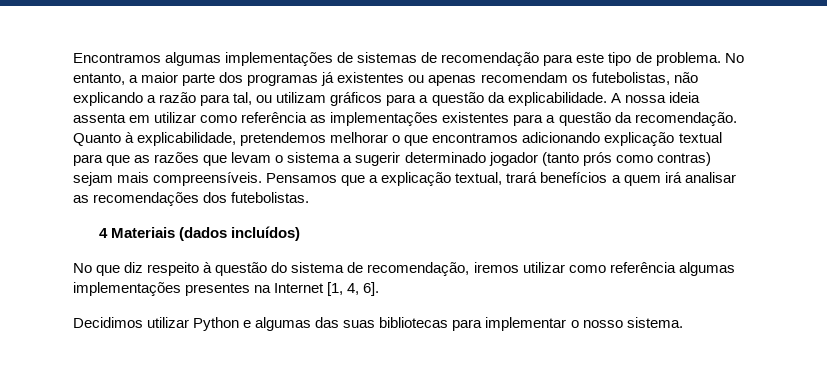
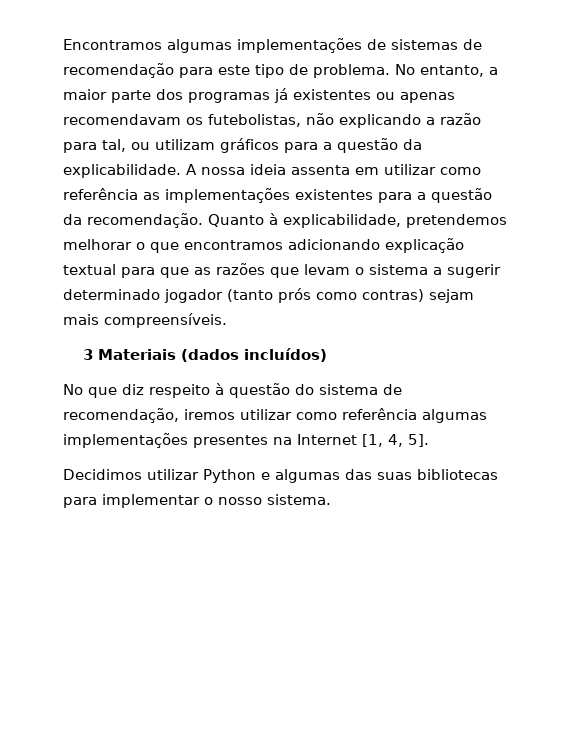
- No entanto, a maior parte dos programas já existentes ou apenas recomendam os futebolistas, não explicando a razão para tal, ou utilizam gráficos para a questão da explicabilidade.
+ No entanto, a maior parte dos programas já existentes ou apenas recomendavam os futebolistas, não explicando a razão para tal, ou utilizam gráficos para a questão da explicabilidade.
- Quanto à explicabilidade, pretendemos melhorar o que encontramos adicionando explicação textual para que as razões que levam o sistema a sugerir determinado jogador (tanto prós como contras) sejam mais compreensíveis. Pensamos que a explicação textual, trará benefícios a quem irá analisar as recomendações dos futebolistas.
- 4 Materiais (dados incluídos)
+ Quanto à explicabilidade, pretendemos melhorar o que encontramos adicionando explicação textual para que as razões que levam o sistema a sugerir determinado jogador (tanto prós como contras) sejam mais compreensíveis.
+ 3 Materiais (dados incluídos)
- No que diz respeito à questão do sistema de recomendação, iremos utilizar como referência algumas implementações presentes na Internet [1, 4, 6].
+ No que diz respeito à questão do sistema de recomendação, iremos utilizar como referência algumas implementações presentes na Internet [1, 4, 5].

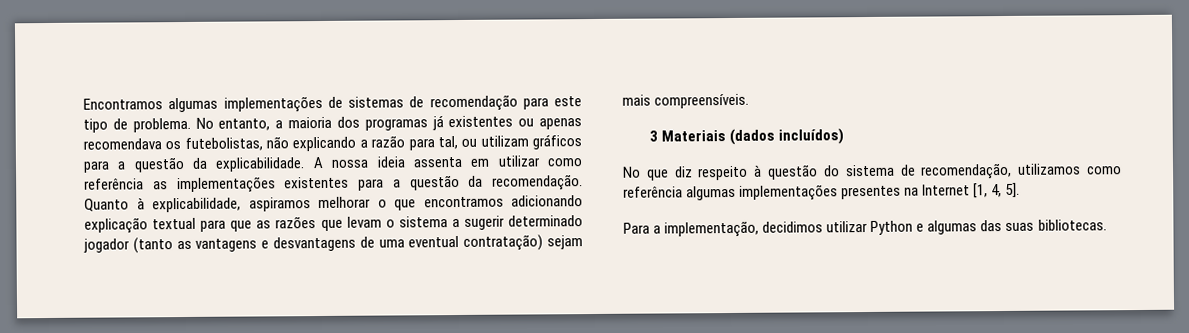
- No entanto, a maior parte dos programas já existentes ou apenas recomendavam os futebolistas, não explicando a razão para tal, ou utilizam gráficos para a questão da explicabilidade.
+ No entanto, a maioria dos programas já existentes ou apenas recomendava os futebolistas, não explicando a razão para tal, ou utilizam gráficos para a questão da explicabilidade.
- Quanto à explicabilidade, pretendemos melhorar o que encontramos adicionando explicação textual para que as razões que levam o sistema a sugerir determinado jogador (tanto prós como contras) sejam mais compreensíveis.
+ Quanto à explicabilidade, aspiramos melhorar o que encontramos adicionando explicação textual para que as razões que levam o sistema a sugerir determinado jogador (tanto as vantagens e desvantagens de uma eventual contratação) sejam mais compreensíveis.
- No que diz respeito à questão do sistema de recomendação, iremos utilizar como referência algumas implementações presentes na Internet [1, 4, 5].
+ No que diz respeito à questão do sistema de recomendação, utilizamos como referência algumas implementações presentes na Internet [1, 4, 5].
- Decidimos utilizar Python e algumas das suas bibliotecas para implementar o nosso sistema.
+ Para a implementação, decidimos utilizar Python e algumas das suas bibliotecas.

